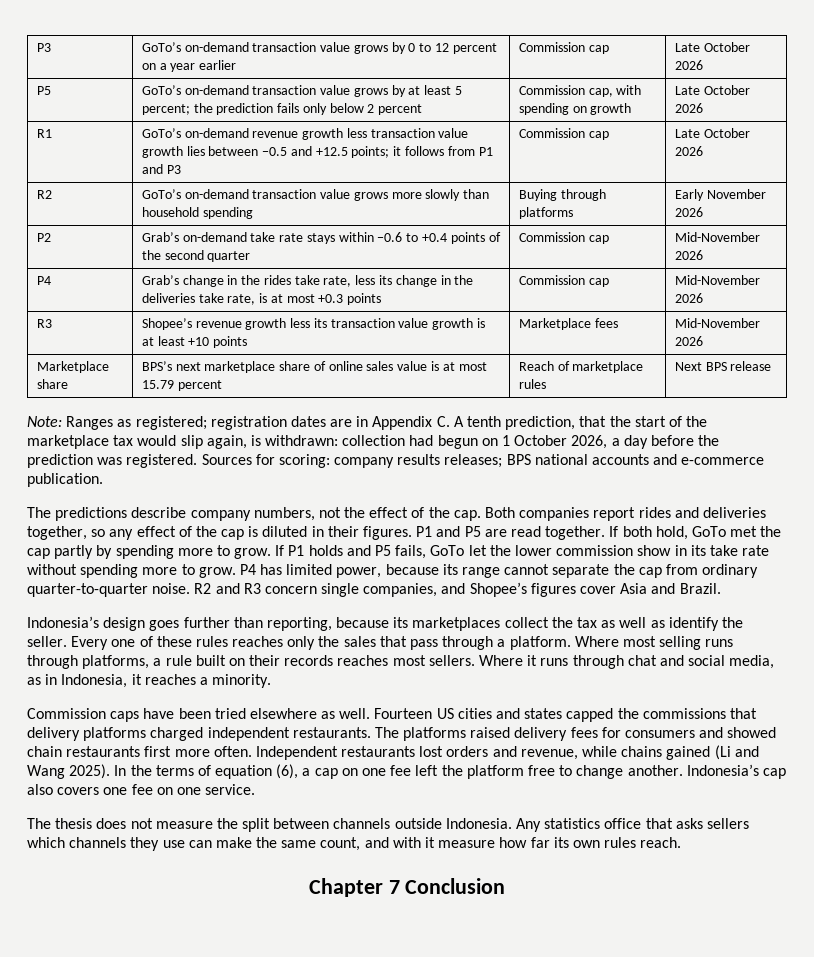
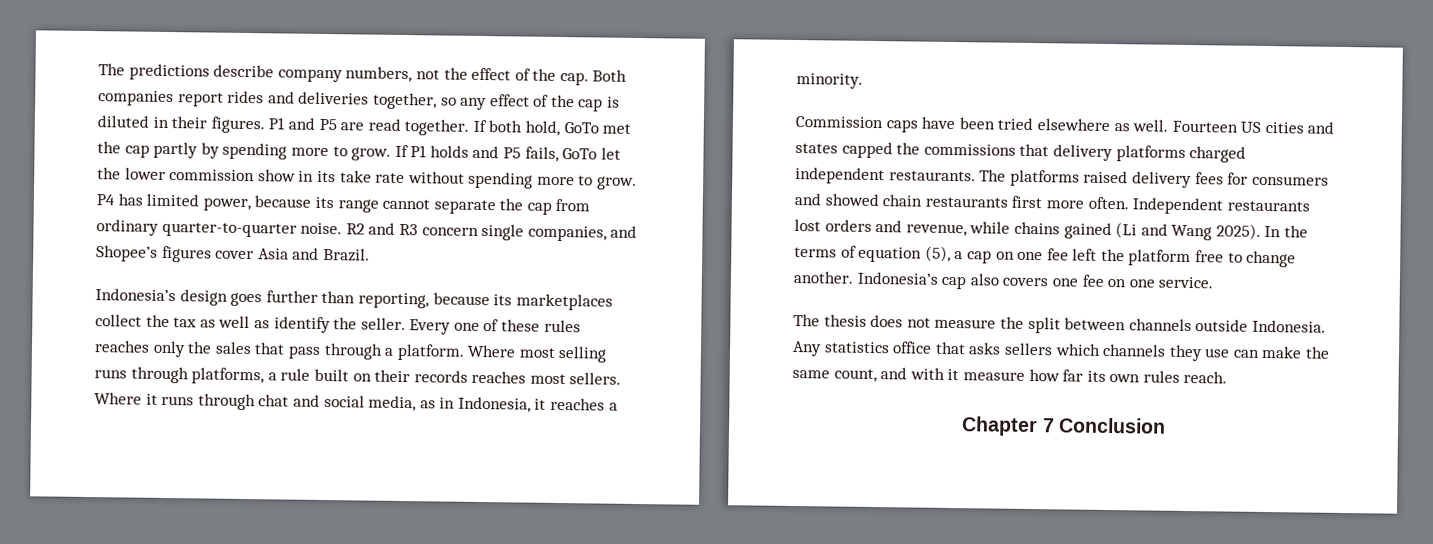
- P3 | GoTo’s on-demand transaction value grows by 0 to 12 percent on a year earlier | Commission cap | Late October 2026
- P5 | GoTo’s on-demand transaction value grows by at least 5 percent; the prediction fails only below 2 percent | Commission cap, with spending on growth | Late October 2026
- R1 | GoTo’s on-demand revenue growth less transaction value growth lies between −0.5 and +12.5 points; it follows from P1 and P3 | Commission cap | Late October 2026
- R2 | GoTo’s on-demand transaction value grows more slowly than household spending | Buying through platforms | Early November 2026
- P2 | Grab’s on-demand take rate stays within −0.6 to +0.4 points of the second quarter | Commission cap | Mid-November 2026
- P4 | Grab’s change in the rides take rate, less its change in the deliveries take rate, is at most +0.3 points | Commission cap | Mid-November 2026
- R3 | Shopee’s revenue growth less its transaction value growth is at least +10 points | Marketplace fees | Mid-November 2026
- Marketplace share | BPS’s next marketplace share of online sales value is at most 15.79 percent | Reach of marketplace rules | Next BPS release
- Note: Ranges as registered; registration dates are in Appendix C. A tenth prediction, that the start of the marketplace tax would slip again, is withdrawn: collection had begun on 1 October 2026, a day before the prediction was registered. Sources for scoring: company results releases; BPS national accounts and e-commerce publication.
- In the terms of equation (6), a cap on one fee left the platform free to change another.
+ In the terms of equation (5), a cap on one fee left the platform free to change another.

